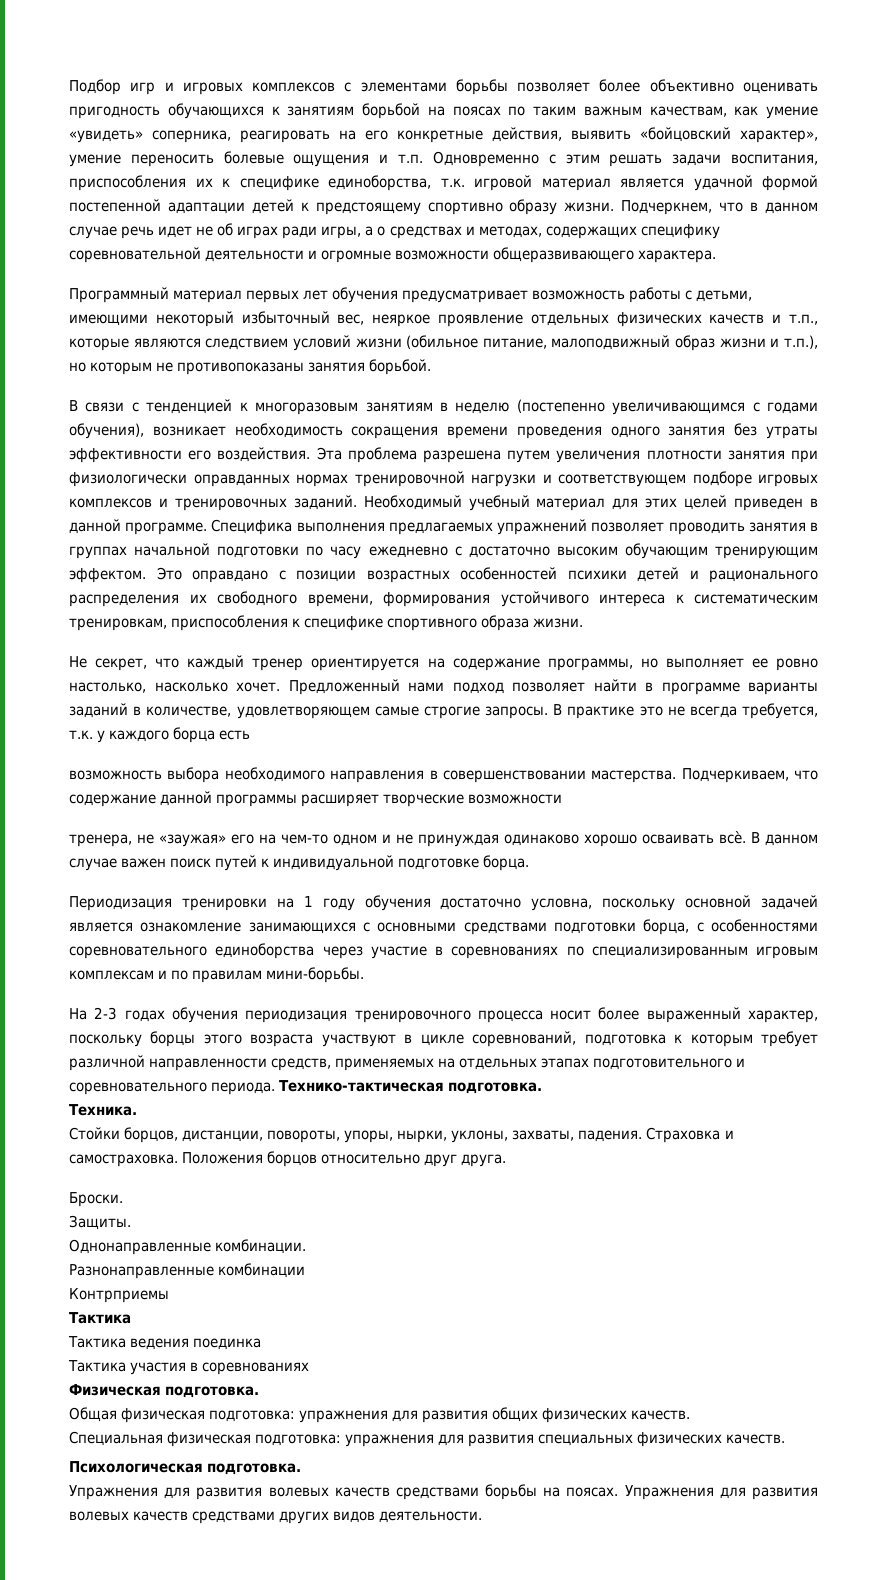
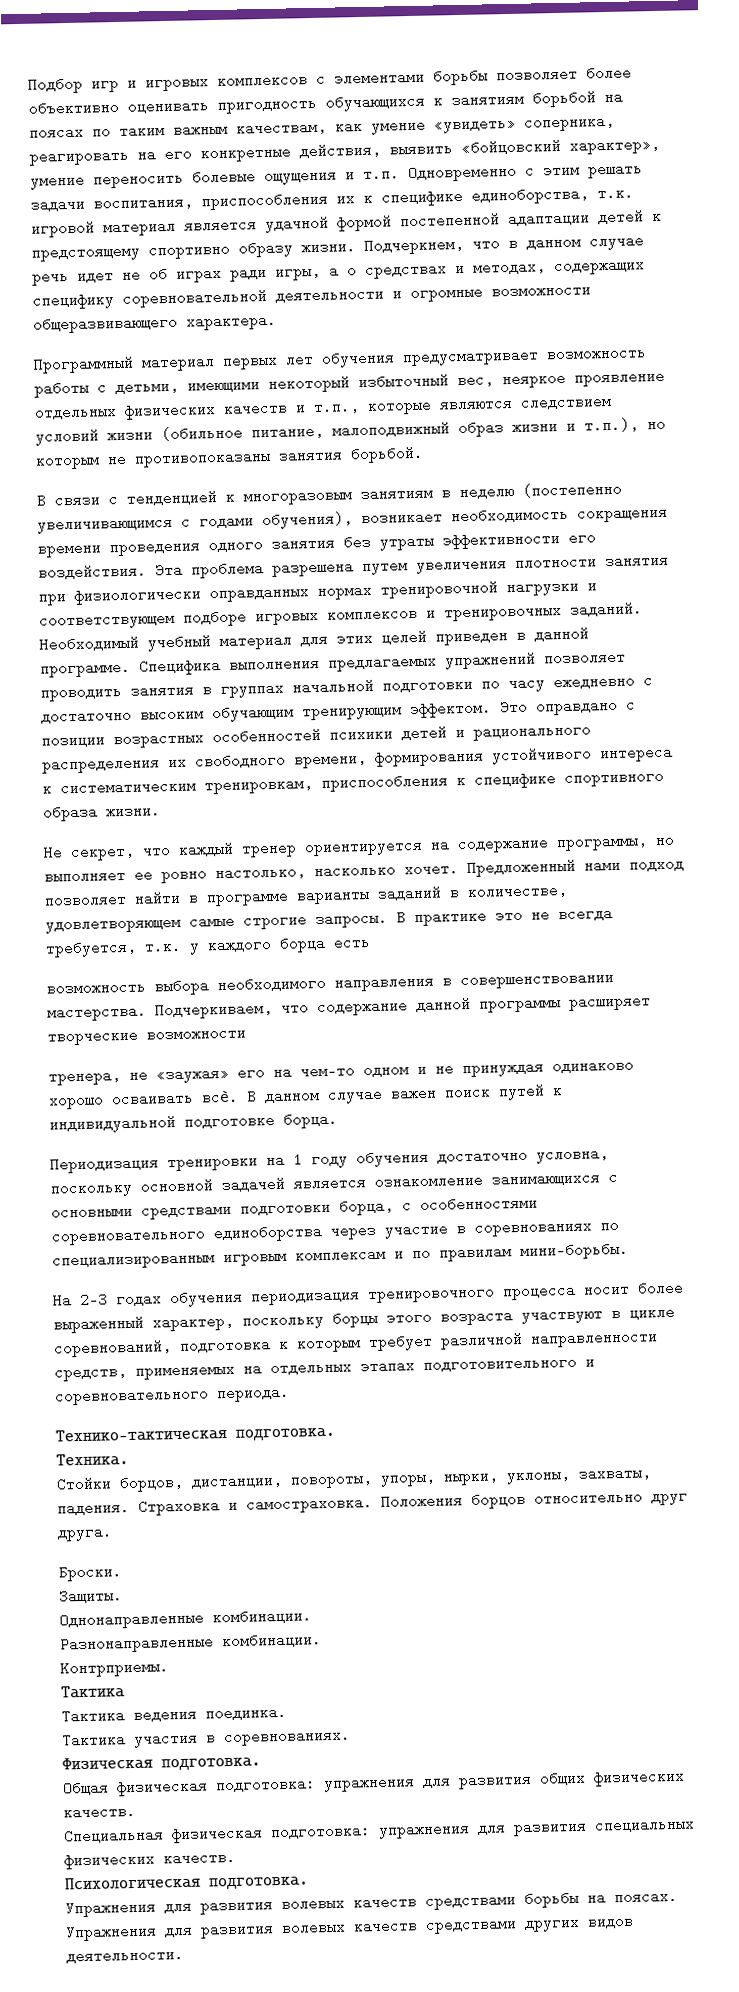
- На 2-3 годах обучения периодизация тренировочного процесса носит более выраженный характер, поскольку борцы этого возраста участвуют в цикле соревнований, подготовка к которым требует различной направленности средств, применяемых на отдельных этапах подготовительного и соревновательного периода. Технико-тактическая подготовка.
+ На 2-3 годах обучения периодизация тренировочного процесса носит более выраженный характер, поскольку борцы этого возраста участвуют в цикле соревнований, подготовка к которым требует различной направленности средств, применяемых на отдельных этапах подготовительного и соревновательного периода.
+ Технико-тактическая подготовка.
- Разнонаправленные комбинации
- Контрприемы
+ Разнонаправленные комбинации.
+ Контрприемы.
- Тактика ведения поединка
+ Тактика ведения поединка.
- Тактика участия в соревнованиях
+ Тактика участия в соревнованиях.

